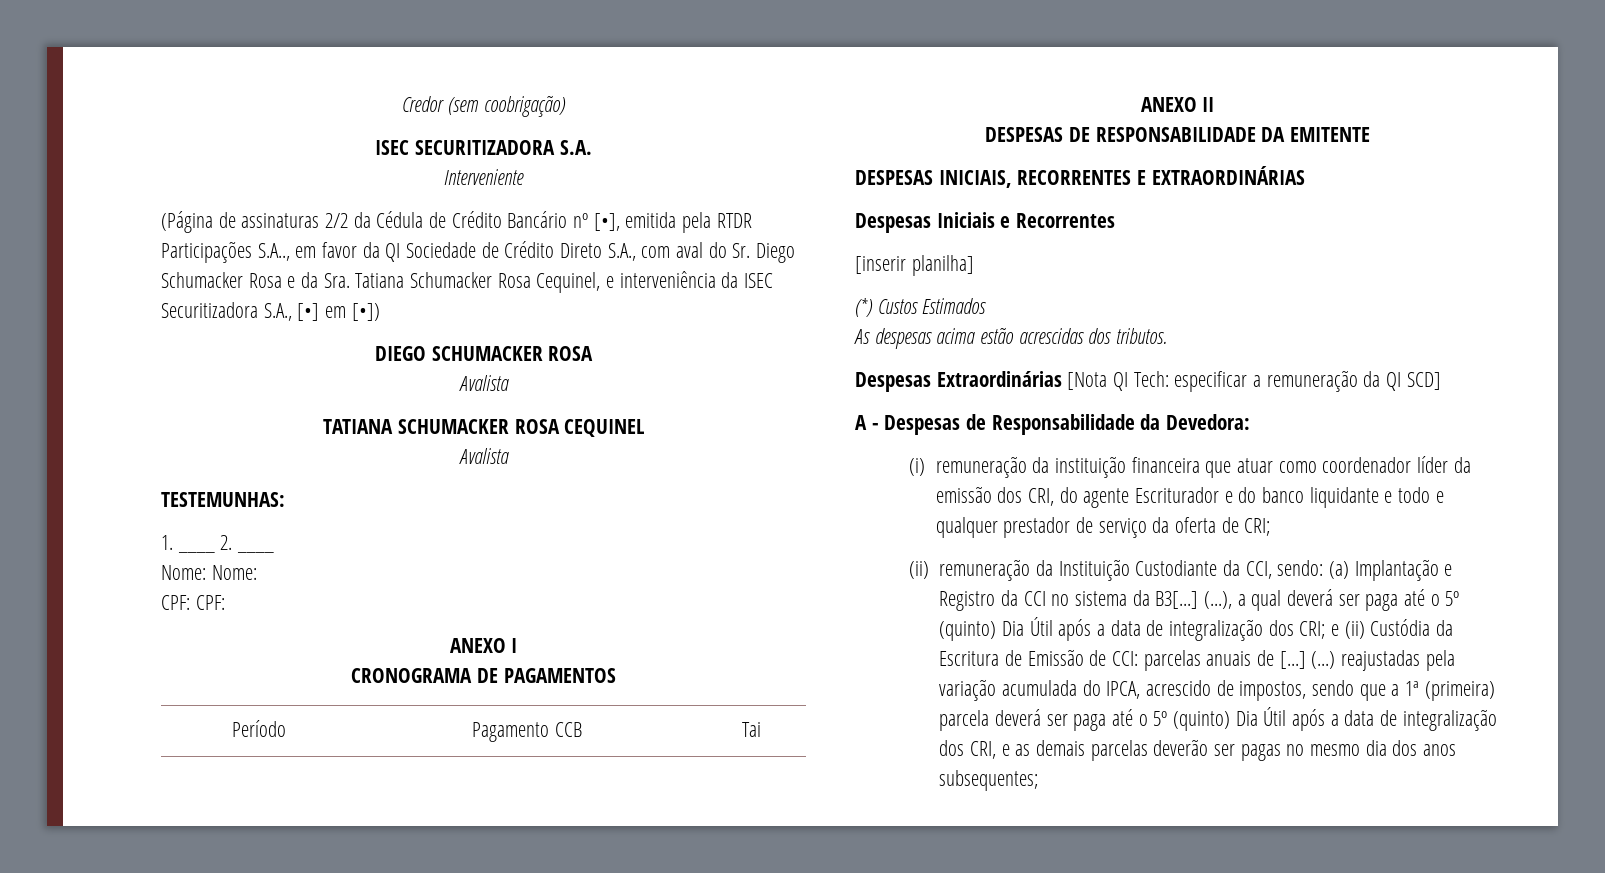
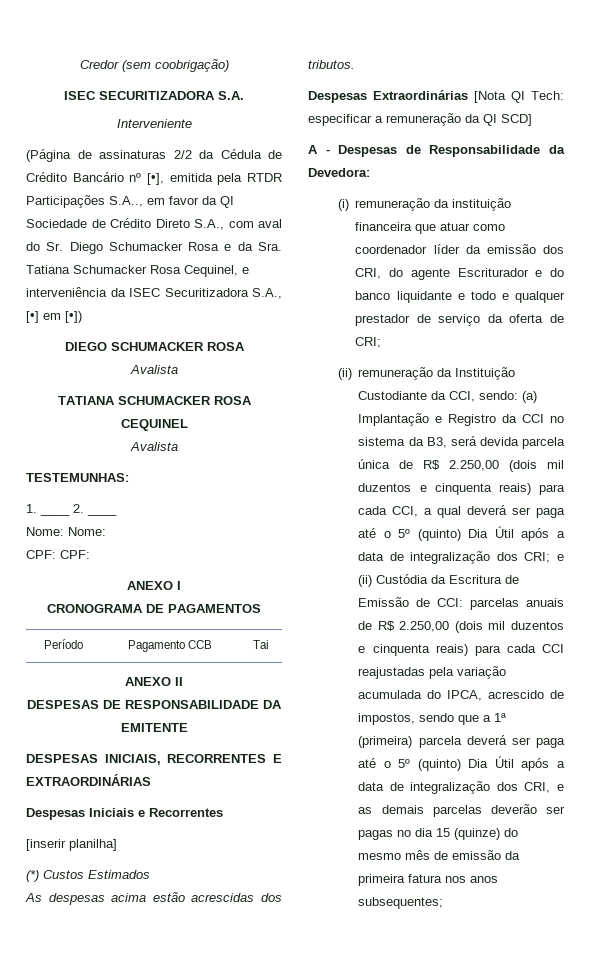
- (a) Implantação e Registro da CCI no sistema da B3[...] (...), a qual deverá ser paga até o 5º (quinto) Dia Útil após a data de integralização dos CRI;
+ (a) Implantação e Registro da CCI no sistema da B3, será devida parcela única de R$ 2.250,00 (dois mil duzentos e cinquenta reais) para cada CCI, a qual deverá ser paga até o 5º (quinto) Dia Útil após a data de integralização dos CRI;
- parcelas anuais de [...] (...) reajustadas pela variação acumulada do IPCA, acrescido de impostos, sendo que a 1ª (primeira) parcela deverá ser paga até o 5º (quinto) Dia Útil após a data de integralização dos CRI, e as demais parcelas deverão ser pagas no mesmo dia dos anos subsequentes;
+ parcelas anuais de R$ 2.250,00 (dois mil duzentos e cinquenta reais) para cada CCI reajustadas pela variação acumulada do IPCA, acrescido de impostos, sendo que a 1ª (primeira) parcela deverá ser paga até o 5º (quinto) Dia Útil após a data de integralização dos CRI, e as demais parcelas deverão ser pagas no dia 15 (quinze) do mesmo mês de emissão da primeira fatura nos anos subsequentes;

